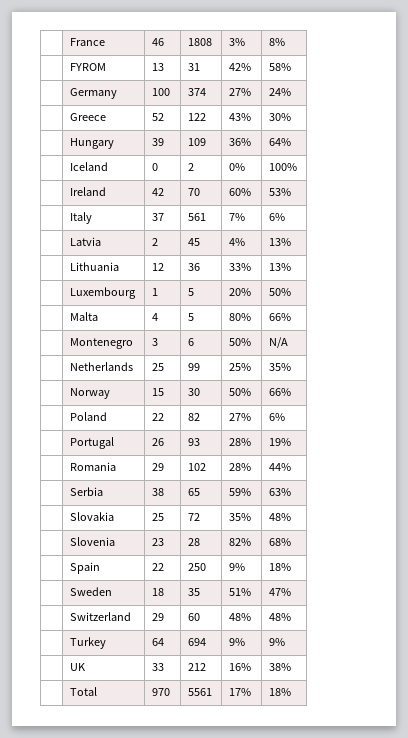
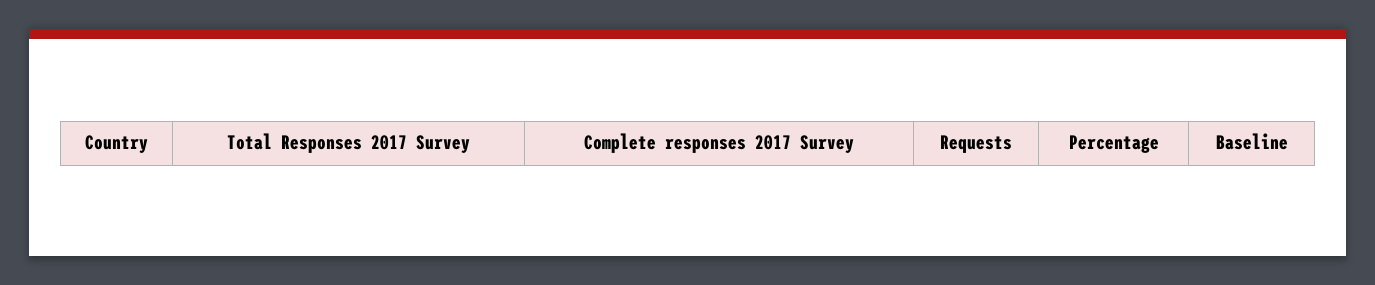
- | France | 46 | 1808 | 3% | 8%
- | FYROM | 13 | 31 | 42% | 58%
- | Germany | 100 | 374 | 27% | 24%
- | Greece | 52 | 122 | 43% | 30%
- | Hungary | 39 | 109 | 36% | 64%
- | Iceland | 0 | 2 | 0% | 100%
- | Ireland | 42 | 70 | 60% | 53%
- | Italy | 37 | 561 | 7% | 6%
- | Latvia | 2 | 45 | 4% | 13%
- | Lithuania | 12 | 36 | 33% | 13%
- | Luxembourg | 1 | 5 | 20% | 50%
- | Malta | 4 | 5 | 80% | 66%
- | Montenegro | 3 | 6 | 50% | N/A
- | Netherlands | 25 | 99 | 25% | 35%
- | Norway | 15 | 30 | 50% | 66%
- | Poland | 22 | 82 | 27% | 6%
- | Portugal | 26 | 93 | 28% | 19%
- | Romania | 29 | 102 | 28% | 44%
- | Serbia | 38 | 65 | 59% | 63%
- | Slovakia | 25 | 72 | 35% | 48%
- | Slovenia | 23 | 28 | 82% | 68%
- | Spain | 22 | 250 | 9% | 18%
- | Sweden | 18 | 35 | 51% | 47%
- | Switzerland | 29 | 60 | 48% | 48%
- | Turkey | 64 | 694 | 9% | 9%
- | UK | 33 | 212 | 16% | 38%
- | Total | 970 | 5561 | 17% | 18%
+ Country | Total Responses 2017 Survey | Complete responses 2017 Survey | Requests | Percentage | Baseline

